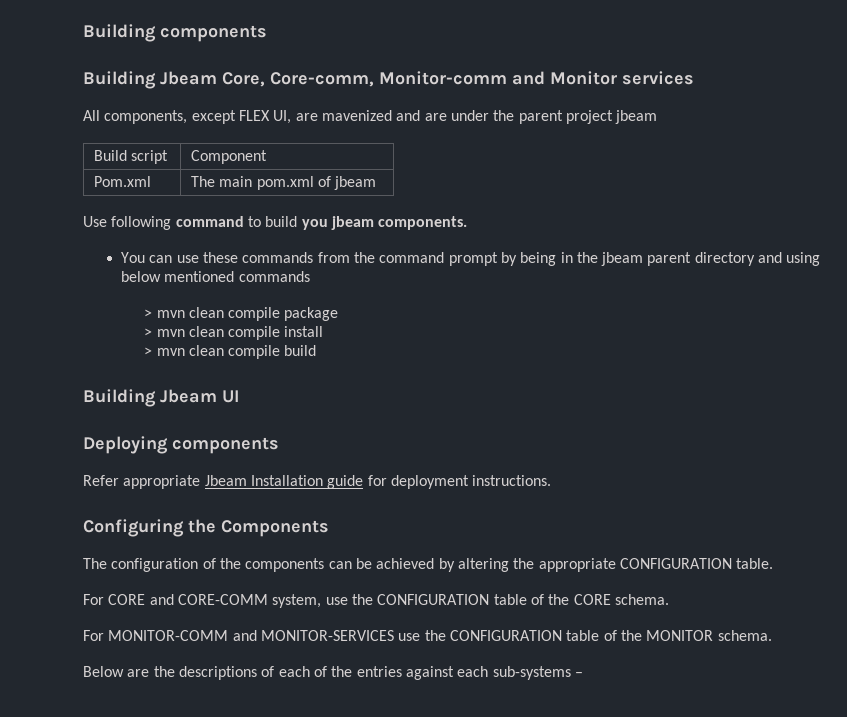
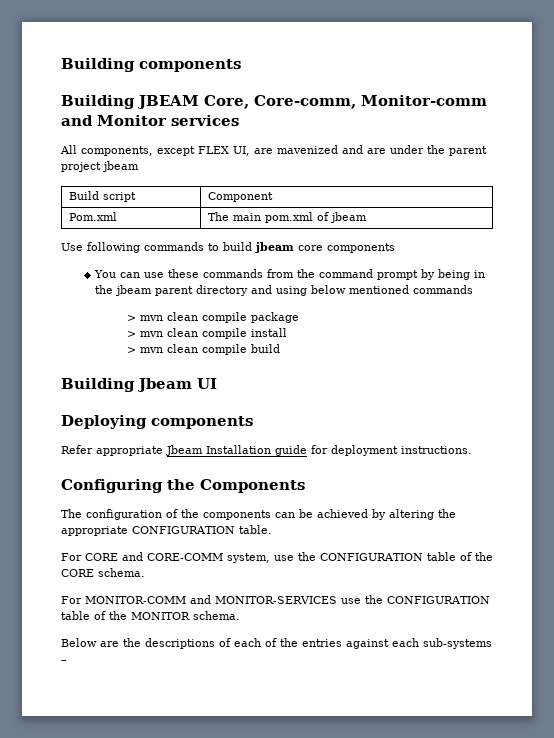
- Building Jbeam Core, Core-comm, Monitor-comm and Monitor services
+ Building JBEAM Core, Core-comm, Monitor-comm and Monitor services
- Use following command to build you jbeam components.
+ Use following commands to build jbeam core components

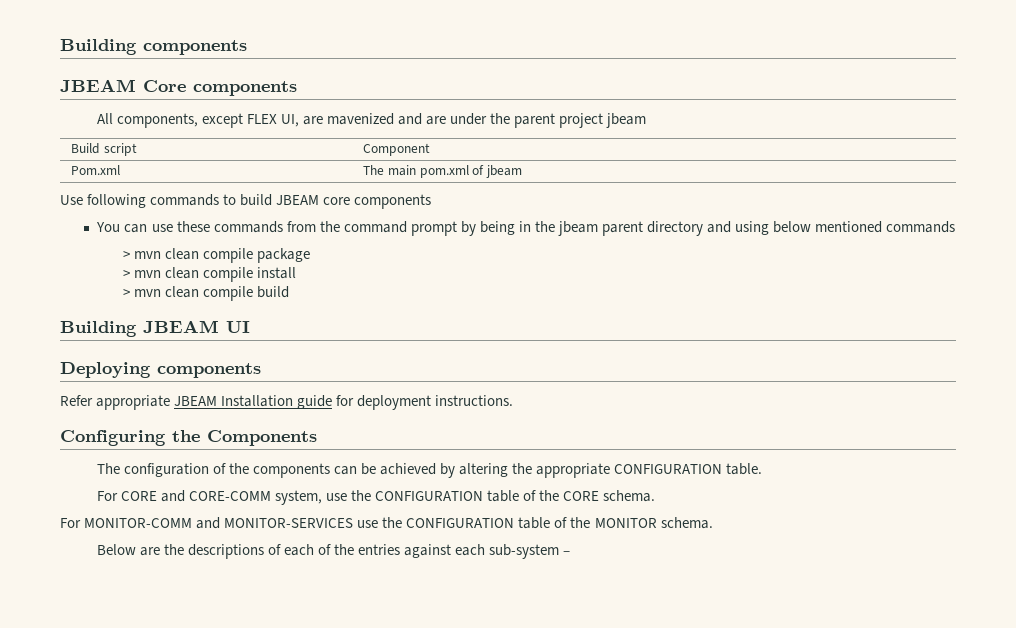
- Building JBEAM Core, Core-comm, Monitor-comm and Monitor services
+ JBEAM Core components
- Use following commands to build jbeam core components
+ Use following commands to build JBEAM core components
- Building Jbeam UI
+ Building JBEAM UI
- Refer appropriate Jbeam Installation guide for deployment instructions.
+ Refer appropriate JBEAM Installation guide for deployment instructions.
- Below are the descriptions of each of the entries against each sub-systems –
+ Below are the descriptions of each of the entries against each sub-system –

